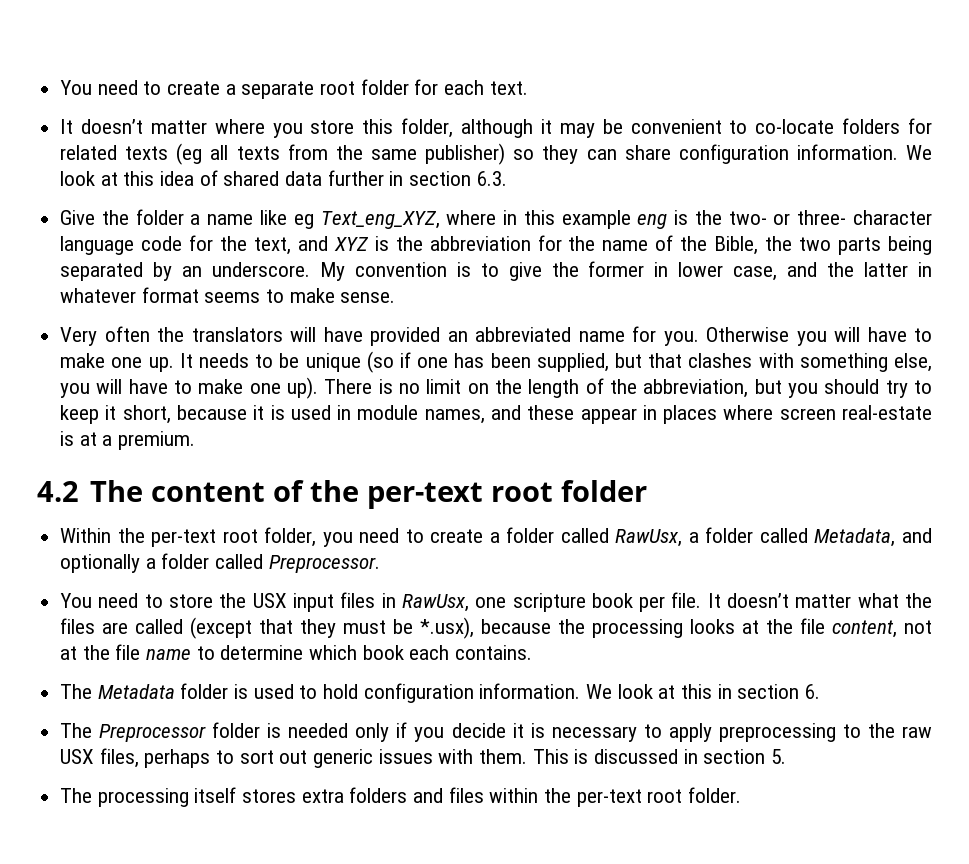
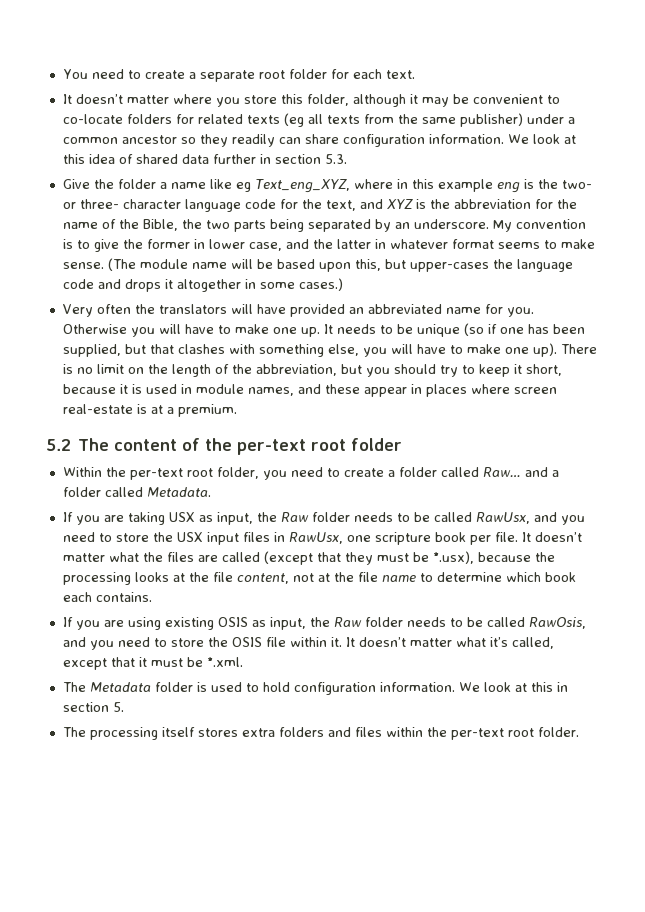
- It doesn’t matter where you store this folder, although it may be convenient to co-locate folders for related texts (eg all texts from the same publisher) so they can share configuration information.
+ It doesn’t matter where you store this folder, although it may be convenient to co-locate folders for related texts (eg all texts from the same publisher) under a common ancestor so they readily can share configuration information.
- We look at this idea of shared data further in section 6.3.
+ We look at this idea of shared data further in section 5.3.
+ (The module name will be based upon this, but upper-cases the language code and drops it altogether in some cases.)
- 4.2 The content of the per-text root folder
+ 5.2 The content of the per-text root folder
- Within the per-text root folder, you need to create a folder called RawUsx, a folder called Metadata, and optionally a folder called Preprocessor.
- You need to store the USX input files in RawUsx, one scripture book per file.
+ Within the per-text root folder, you need to create a folder called Raw… and a folder called Metadata.
+ If you are taking USX as input, the Raw folder needs to be called RawUsx, and you need to store the USX input files in RawUsx, one scripture book per file.
+ If you are using existing OSIS as input, the Raw folder needs to be called RawOsis, and you need to store the OSIS file within it. It doesn’t matter what it’s called, except that it must be *.xml.
- We look at this in section 6.
- The Preprocessor folder is needed only if you decide it is necessary to apply preprocessing to the raw USX files, perhaps to sort out generic issues with them. This is discussed in section 5.
+ We look at this in section 5.

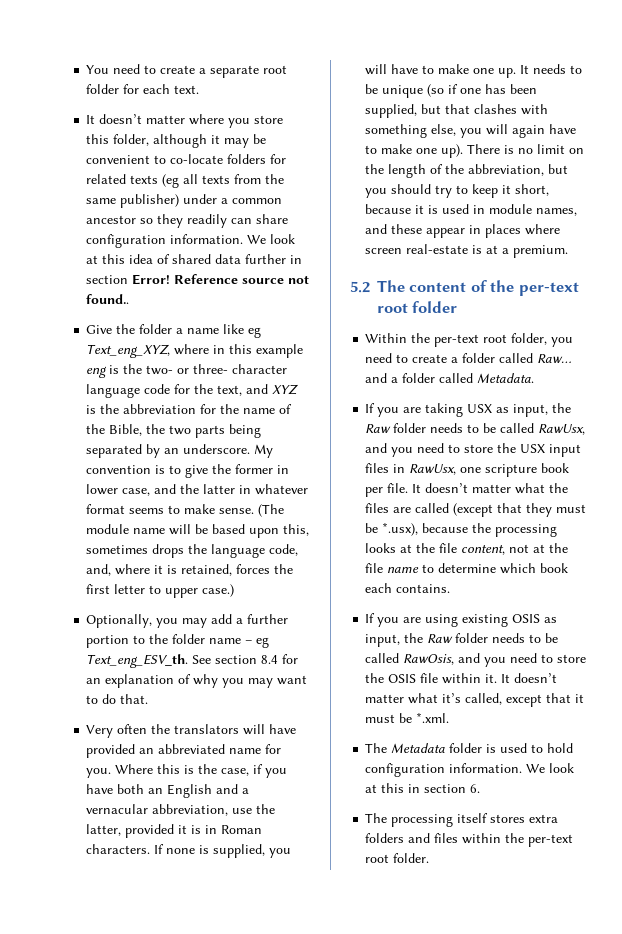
- We look at this idea of shared data further in section 5.3.
+ We look at this idea of shared data further in section Error! Reference source not found..
- (The module name will be based upon this, but upper-cases the language code and drops it altogether in some cases.)
+ (The module name will be based upon this, sometimes drops the language code, and, where it is retained, forces the first letter to upper case.)
+ Optionally, you may add a further portion to the folder name – eg Text_eng_ESV_th. See section 8.4 for an explanation of why you may want to do that.
- Otherwise you will have to make one up.
+ Where this is the case, if you have both an English and a vernacular abbreviation, use the latter, provided it is in Roman characters. If none is supplied, you will have to make one up.
- It needs to be unique (so if one has been supplied, but that clashes with something else, you will have to make one up).
+ It needs to be unique (so if one has been supplied, but that clashes with something else, you will again have to make one up).
- We look at this in section 5.
+ We look at this in section 6.

